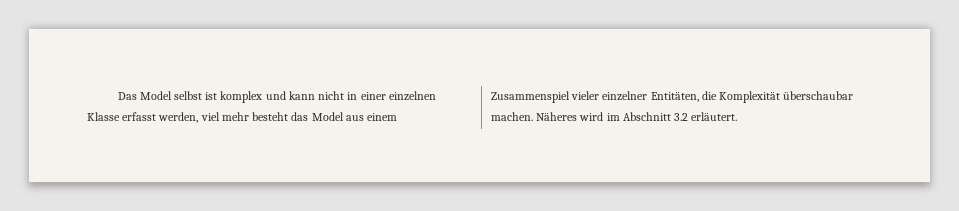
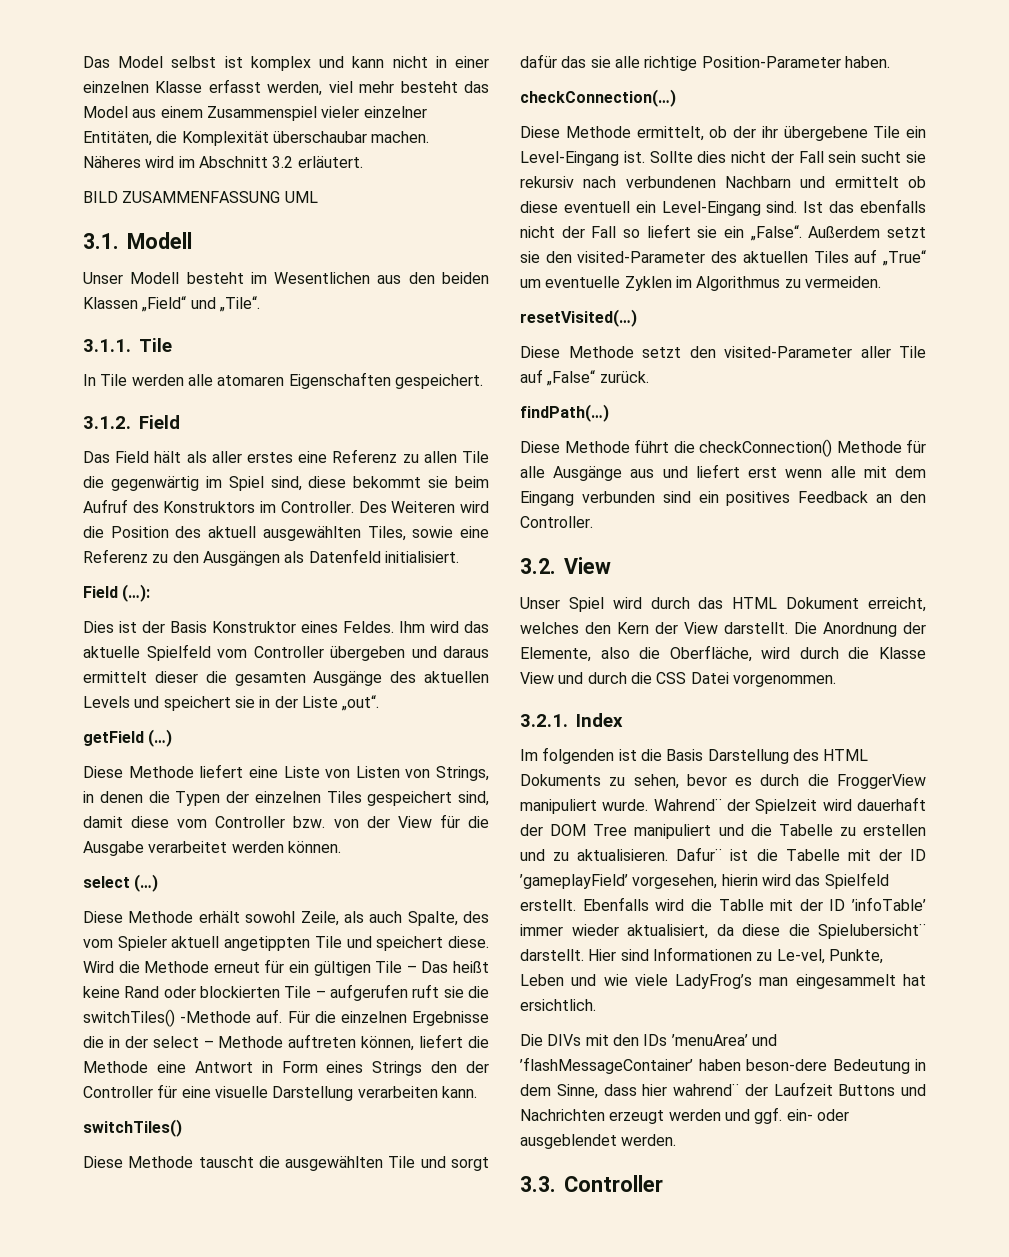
+ BILD ZUSAMMENFASSUNG UML
+ 3.1. Modell
+ Unser Modell besteht im Wesentlichen aus den beiden Klassen „Field“ und „Tile“.
+ 3.1.1. Tile
+ In Tile werden alle atomaren Eigenschaften gespeichert.
+ 3.1.2. Field
+ Das Field hält als aller erstes eine Referenz zu allen Tile die gegenwärtig im Spiel sind, diese bekommt sie beim Aufruf des Konstruktors im Controller. Des Weiteren wird die Position des aktuell ausgewählten Tiles, sowie eine Referenz zu den Ausgängen als Datenfeld initialisiert.
+ Field (…):
+ Dies ist der Basis Konstruktor eines Feldes. Ihm wird das aktuelle Spielfeld vom Controller übergeben und daraus ermittelt dieser die gesamten Ausgänge des aktuellen Levels und speichert sie in der Liste „out“.
+ getField (…)
+ Diese Methode liefert eine Liste von Listen von Strings, in denen die Typen der einzelnen Tiles gespeichert sind, damit diese vom Controller bzw. von der View für die Ausgabe verarbeitet werden können.
+ select (…)
+ Diese Methode erhält sowohl Zeile, als auch Spalte, des vom Spieler aktuell angetippten Tile und speichert diese. Wird die Methode erneut für ein gültigen Tile – Das heißt keine Rand oder blockierten Tile – aufgerufen ruft sie die switchTiles() -Methode auf. Für die einzelnen Ergebnisse die in der select – Methode auftreten können, liefert die Methode eine Antwort in Form eines Strings den der Controller für eine visuelle Darstellung verarbeiten kann.
+ switchTiles()
+ Diese Methode tauscht die ausgewählten Tile und sorgt dafür das sie alle richtige Position-Parameter haben.
+ checkConnection(…)
+ Diese Methode ermittelt, ob der ihr übergebene Tile ein Level-Eingang ist. Sollte dies nicht der Fall sein sucht sie rekursiv nach verbundenen Nachbarn und ermittelt ob diese eventuell ein Level-Eingang sind. Ist das ebenfalls nicht der Fall so liefert sie ein „False“. Außerdem setzt sie den visited-Parameter des aktuellen Tiles auf „True“ um eventuelle Zyklen im Algorithmus zu vermeiden.
+ resetVisited(…)
+ Diese Methode setzt den visited-Parameter aller Tile auf „False“ zurück.
+ findPath(…)
+ Diese Methode führt die checkConnection() Methode für alle Ausgänge aus und liefert erst wenn alle mit dem Eingang verbunden sind ein positives Feedback an den Controller.
+ 3.2. View
+ Unser Spiel wird durch das HTML Dokument erreicht, welches den Kern der View darstellt. Die Anordnung der Elemente, also die Oberfläche, wird durch die Klasse View und durch die CSS Datei vorgenommen.
+ 3.2.1. Index
+ Im folgenden ist die Basis Darstellung des HTML Dokuments zu sehen, bevor es durch die FroggerView manipuliert wurde. Wahrend¨ der Spielzeit wird dauerhaft der DOM Tree manipuliert und die Tabelle zu erstellen und zu aktualisieren. Dafur¨ ist die Tabelle mit der ID ’gameplayField’ vorgesehen, hierin wird das Spielfeld erstellt. Ebenfalls wird die Tablle mit der ID ’infoTable’ immer wieder aktualisiert, da diese die Spielubersicht¨ darstellt. Hier sind Informationen zu Le-vel, Punkte, Leben und wie viele LadyFrog’s man eingesammelt hat ersichtlich.
+ Die DIVs mit den IDs ’menuArea’ und ’flashMessageContainer’ haben beson-dere Bedeutung in dem Sinne, dass hier wahrend¨ der Laufzeit Buttons und Nachrichten erzeugt werden und ggf. ein- oder ausgeblendet werden.
+ 3.3. Controller

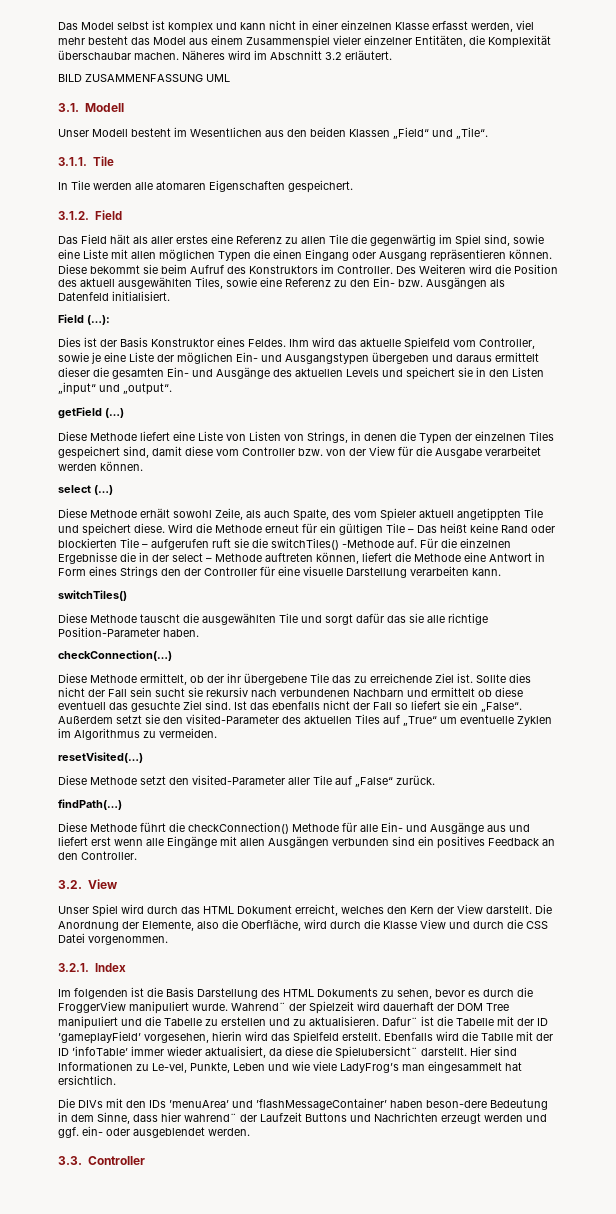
- Das Field hält als aller erstes eine Referenz zu allen Tile die gegenwärtig im Spiel sind, diese bekommt sie beim Aufruf des Konstruktors im Controller.
+ Das Field hält als aller erstes eine Referenz zu allen Tile die gegenwärtig im Spiel sind, sowie eine Liste mit allen möglichen Typen die einen Eingang oder Ausgang repräsentieren können. Diese bekommt sie beim Aufruf des Konstruktors im Controller.
- Des Weiteren wird die Position des aktuell ausgewählten Tiles, sowie eine Referenz zu den Ausgängen als Datenfeld initialisiert.
+ Des Weiteren wird die Position des aktuell ausgewählten Tiles, sowie eine Referenz zu den Ein- bzw. Ausgängen als Datenfeld initialisiert.
- Ihm wird das aktuelle Spielfeld vom Controller übergeben und daraus ermittelt dieser die gesamten Ausgänge des aktuellen Levels und speichert sie in der Liste „out“.
+ Ihm wird das aktuelle Spielfeld vom Controller, sowie je eine Liste der möglichen Ein- und Ausgangstypen übergeben und daraus ermittelt dieser die gesamten Ein- und Ausgänge des aktuellen Levels und speichert sie in den Listen „input“ und „output“.
- Diese Methode ermittelt, ob der ihr übergebene Tile ein Level-Eingang ist.
+ Diese Methode ermittelt, ob der ihr übergebene Tile das zu erreichende Ziel ist.
- Sollte dies nicht der Fall sein sucht sie rekursiv nach verbundenen Nachbarn und ermittelt ob diese eventuell ein Level-Eingang sind.
+ Sollte dies nicht der Fall sein sucht sie rekursiv nach verbundenen Nachbarn und ermittelt ob diese eventuell das gesuchte Ziel sind.
- Diese Methode führt die checkConnection() Methode für alle Ausgänge aus und liefert erst wenn alle mit dem Eingang verbunden sind ein positives Feedback an den Controller.
+ Diese Methode führt die checkConnection() Methode für alle Ein- und Ausgänge aus und liefert erst wenn alle Eingänge mit allen Ausgängen verbunden sind ein positives Feedback an den Controller.

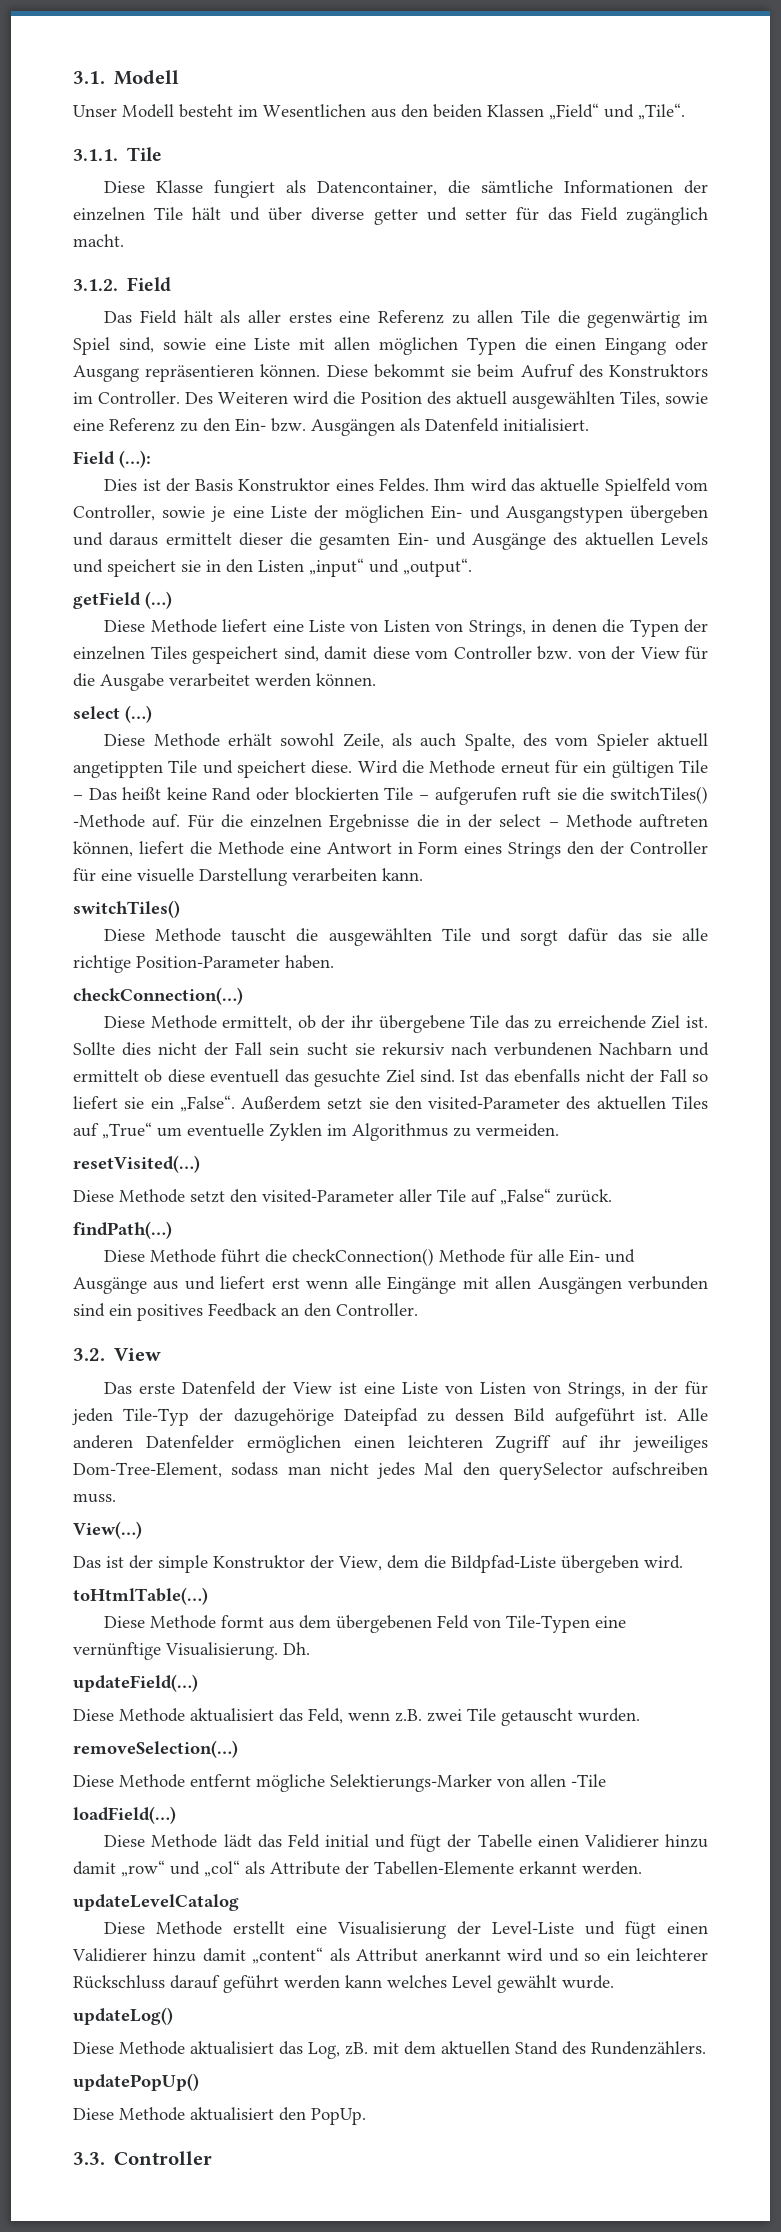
- Das Model selbst ist komplex und kann nicht in einer einzelnen Klasse erfasst werden, viel mehr besteht das Model aus einem Zusammenspiel vieler einzelner Entitäten, die Komplexität überschaubar machen. Näheres wird im Abschnitt 3.2 erläutert.
- BILD ZUSAMMENFASSUNG UML
- In Tile werden alle atomaren Eigenschaften gespeichert.
+ Diese Klasse fungiert als Datencontainer, die sämtliche Informationen der einzelnen Tile hält und über diverse getter und setter für das Field zugänglich macht.
- Unser Spiel wird durch das HTML Dokument erreicht, welches den Kern der View darstellt. Die Anordnung der Elemente, also die Oberfläche, wird durch die Klasse View und durch die CSS Datei vorgenommen.
- 3.2.1. Index
- Im folgenden ist die Basis Darstellung des HTML Dokuments zu sehen, bevor es durch die FroggerView manipuliert wurde. Wahrend¨ der Spielzeit wird dauerhaft der DOM Tree manipuliert und die Tabelle zu erstellen und zu aktualisieren. Dafur¨ ist die Tabelle mit der ID ’gameplayField’ vorgesehen, hierin wird das Spielfeld erstellt. Ebenfalls wird die Tablle mit der ID ’infoTable’ immer wieder aktualisiert, da diese die Spielubersicht¨ darstellt. Hier sind Informationen zu Le-vel, Punkte, Leben und wie viele LadyFrog’s man eingesammelt hat ersichtlich.
- Die DIVs mit den IDs ’menuArea’ und ’flashMessageContainer’ haben beson-dere Bedeutung in dem Sinne, dass hier wahrend¨ der Laufzeit Buttons und Nachrichten erzeugt werden und ggf. ein- oder ausgeblendet werden.
+ Das erste Datenfeld der View ist eine Liste von Listen von Strings, in der für jeden Tile-Typ der dazugehörige Dateipfad zu dessen Bild aufgeführt ist. Alle anderen Datenfelder ermöglichen einen leichteren Zugriff auf ihr jeweiliges Dom-Tree-Element, sodass man nicht jedes Mal den querySelector aufschreiben muss.
+ View(…)
+ Das ist der simple Konstruktor der View, dem die Bildpfad-Liste übergeben wird.
+ toHtmlTable(…)
+ Diese Methode formt aus dem übergebenen Feld von Tile-Typen eine vernünftige Visualisierung. Dh.
+ updateField(…)
+ Diese Methode aktualisiert das Feld, wenn z.B. zwei Tile getauscht wurden.
+ removeSelection(…)
+ Diese Methode entfernt mögliche Selektierungs-Marker von allen -Tile
+ loadField(…)
+ Diese Methode lädt das Feld initial und fügt der Tabelle einen Validierer hinzu damit „row“ und „col“ als Attribute der Tabellen-Elemente erkannt werden.
+ updateLevelCatalog
+ Diese Methode erstellt eine Visualisierung der Level-Liste und fügt einen Validierer hinzu damit „content“ als Attribut anerkannt wird und so ein leichterer Rückschluss darauf geführt werden kann welches Level gewählt wurde.
+ updateLog()
+ Diese Methode aktualisiert das Log, zB. mit dem aktuellen Stand des Rundenzählers.
+ updatePopUp()
+ Diese Methode aktualisiert den PopUp.

